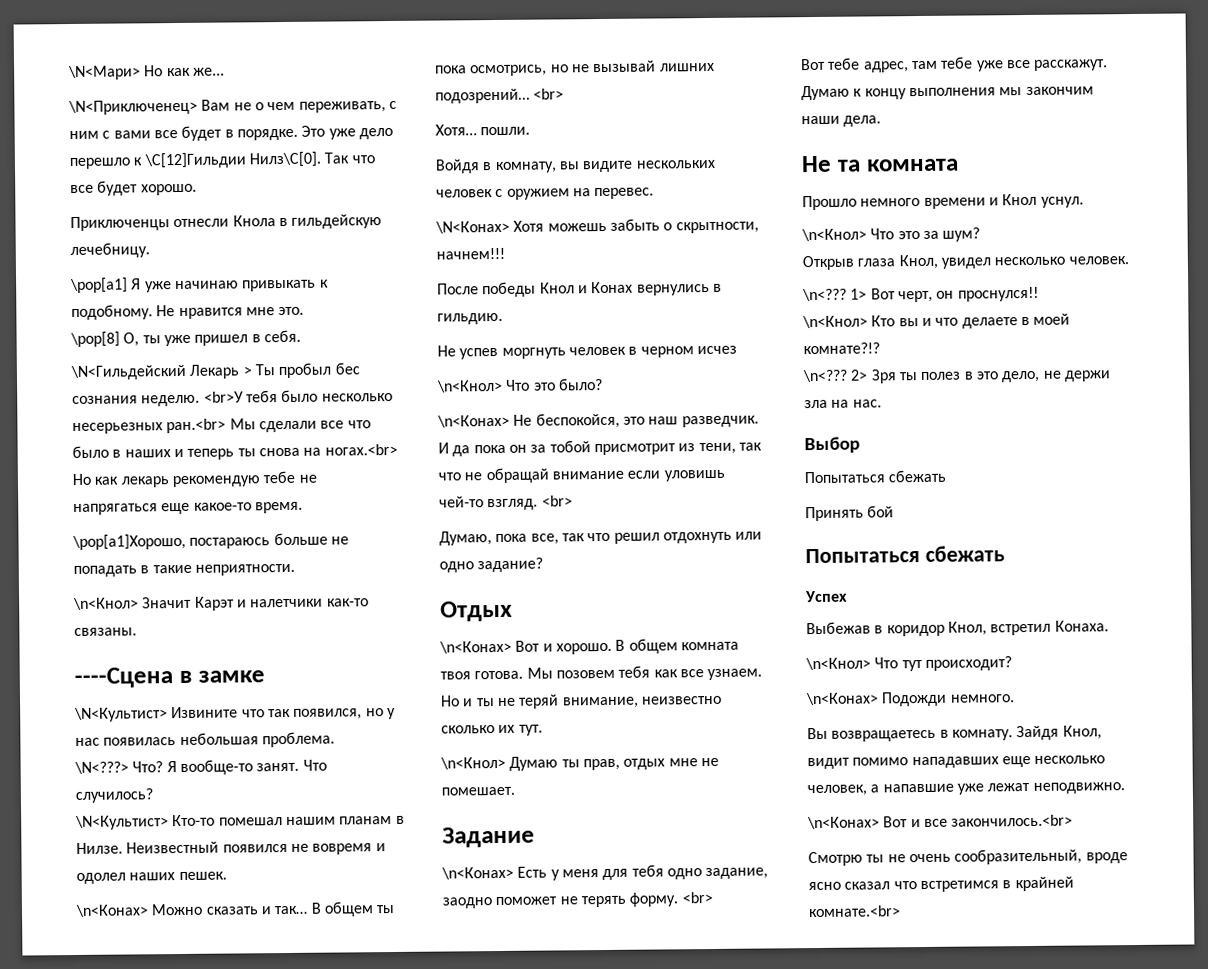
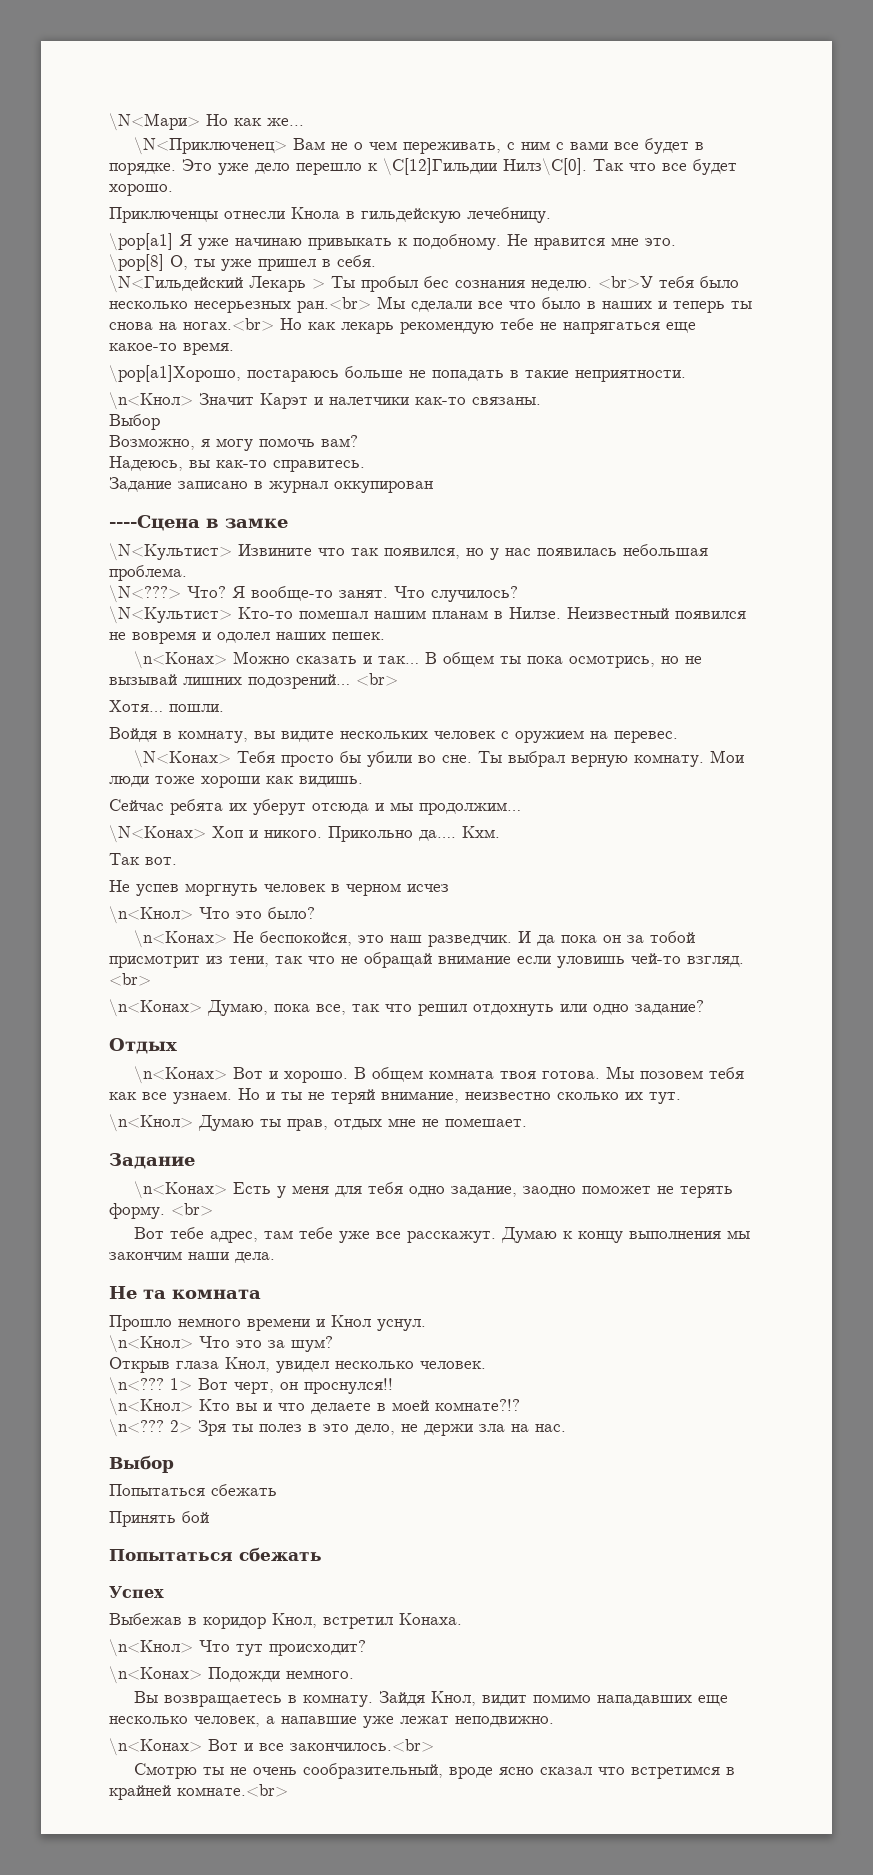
  \n<Кнол> Значит Карэт и налетчики как-то связаны.
+ Выбор
+ Возможно, я могу помочь вам?
+ Надеюсь, вы как-то справитесь.
+ Задание записано в журнал оккупирован
- \N<Конах> Хотя можешь забыть о скрытности, начнем!!!
- После победы Кнол и Конах вернулись в гильдию.
+ \N<Конах> Тебя просто бы убили во сне. Ты выбрал верную комнату. Мои люди тоже хороши как видишь.
+ Сейчас ребята их уберут отсюда и мы продолжим…
+ \N<Конах> Хоп и никого. Прикольно да…. Кхм.
+ Так вот.
- Думаю, пока все, так что решил отдохнуть или одно задание?
+ \n<Конах> Думаю, пока все, так что решил отдохнуть или одно задание?

